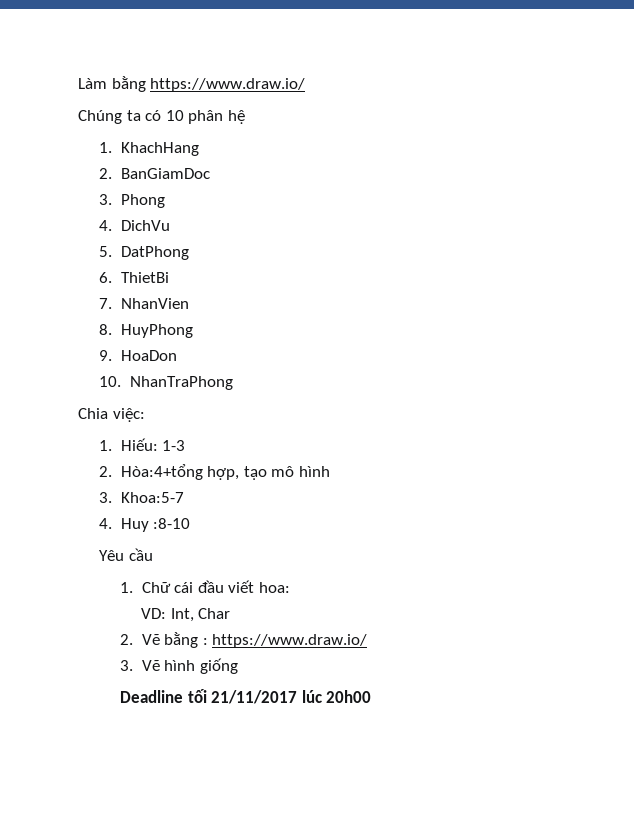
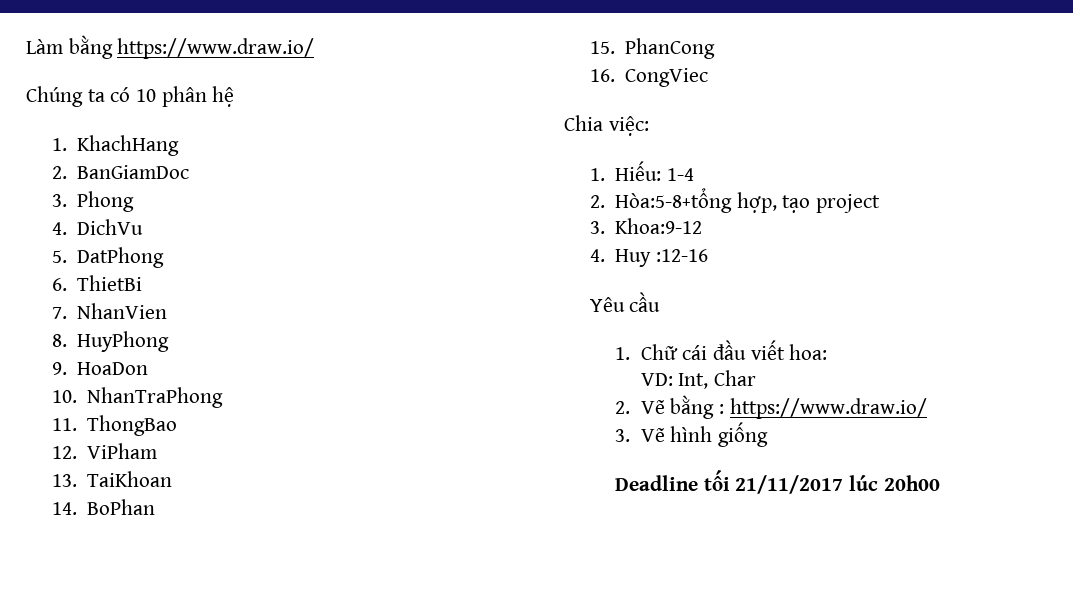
+ 11. ThongBao
+ 12. ViPham
+ 13. TaiKhoan
+ 14. BoPhan
+ 15. PhanCong
+ 16. CongViec
- 1. Hiếu: 1-3
- 2. Hòa:4+tổng hợp, tạo mô hình
- 3. Khoa:5-7
+ 1. Hiếu: 1-4
+ 2. Hòa:5-8+tổng hợp, tạo project
+ 3. Khoa:9-12
- 4. Huy :8-10
+ 4. Huy :12-16

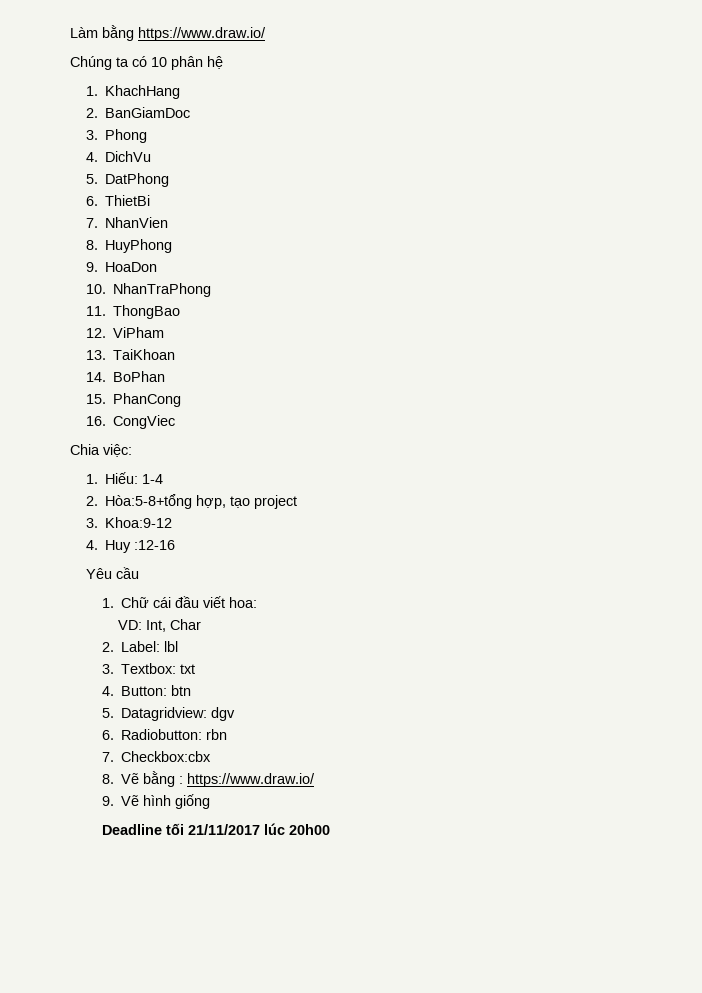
- 2. Vẽ bằng : https://www.draw.io/
+ 2. Label: lbl
+ 3. Textbox: txt
+ 4. Button: btn
+ 5. Datagridview: dgv
+ 6. Radiobutton: rbn
+ 7. Checkbox:cbx
+ 8. Vẽ bằng : https://www.draw.io/
- 3. Vẽ hình giống
+ 9. Vẽ hình giống

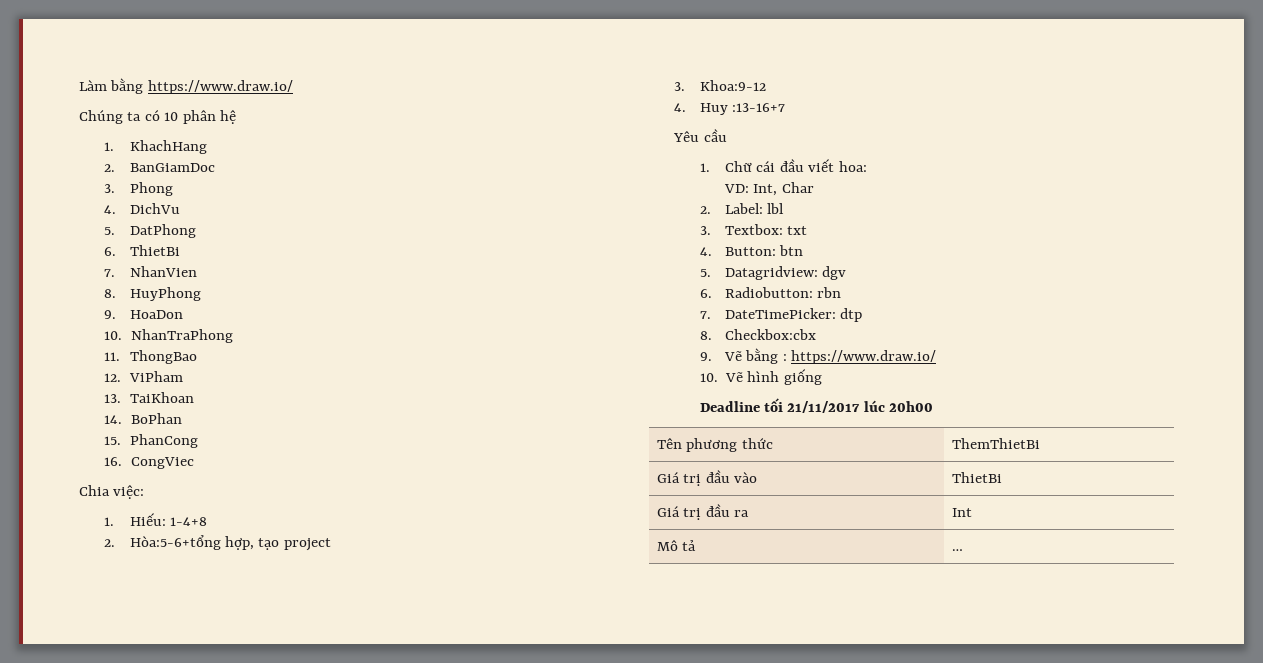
- 1. Hiếu: 1-4
- 2. Hòa:5-8+tổng hợp, tạo project
+ 1. Hiếu: 1-4+8
+ 2. Hòa:5-6+tổng hợp, tạo project
- 4. Huy :12-16
+ 4. Huy :13-16+7
- 7. Checkbox:cbx
+ 7. DateTimePicker: dtp
+ 8. Checkbox:cbx
- 8. Vẽ bằng : https://www.draw.io/
+ 9. Vẽ bằng : https://www.draw.io/
- 9. Vẽ hình giống
+ 10. Vẽ hình giống
+ Tên phương thức | ThemThietBi
+ Giá trị đầu vào | ThietBi
+ Giá trị đầu ra | Int
+ Mô tả | …

